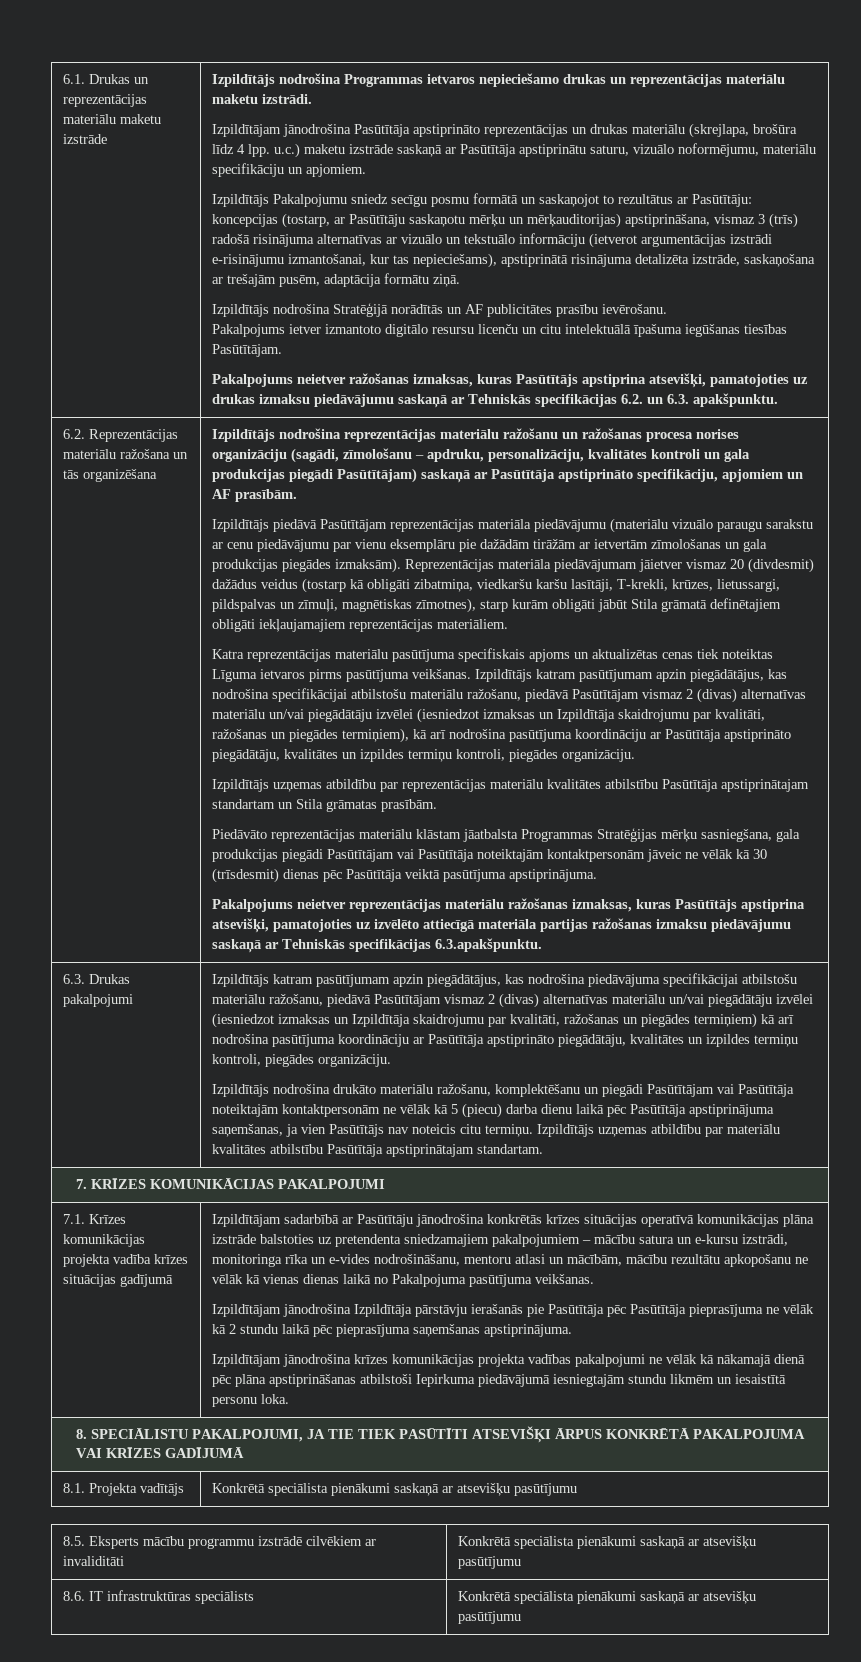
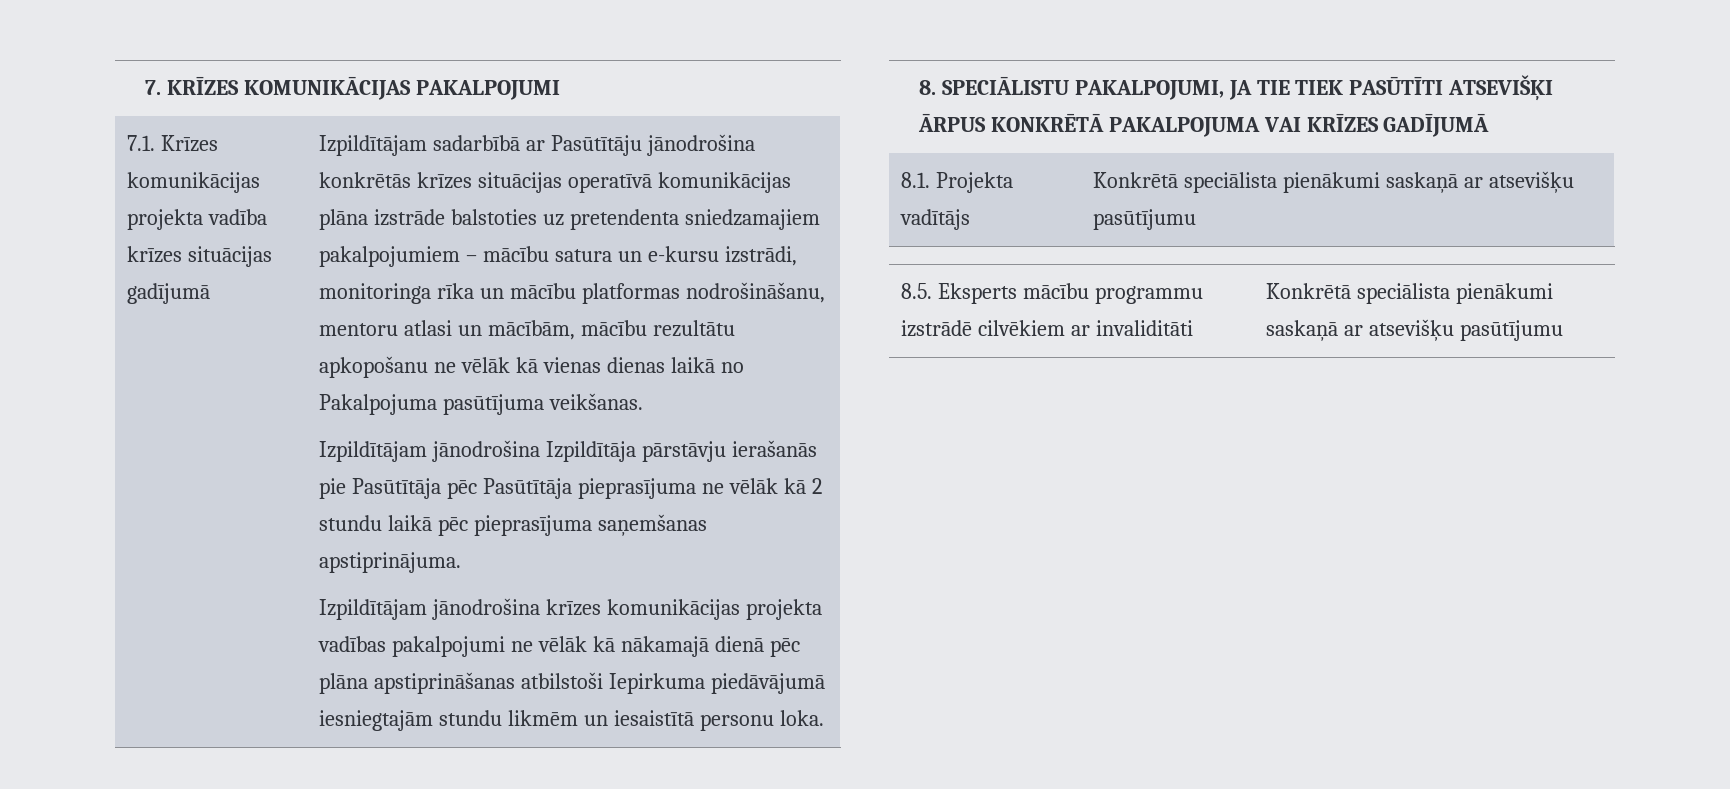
- 6.1. Drukas un reprezentācijas materiālu maketu izstrāde | Izpildītājs nodrošina Programmas ietvaros nepieciešamo drukas un reprezentācijas materiālu maketu izstrādi.
- Izpildītājam jānodrošina Pasūtītāja apstiprināto reprezentācijas un drukas materiālu (skrejlapa, brošūra līdz 4 lpp. u.c.) maketu izstrāde saskaņā ar Pasūtītāja apstiprinātu saturu, vizuālo noformējumu, materiālu specifikāciju un apjomiem.
- Izpildītājs Pakalpojumu sniedz secīgu posmu formātā un saskaņojot to rezultātus ar Pasūtītāju: koncepcijas (tostarp, ar Pasūtītāju saskaņotu mērķu un mērķauditorijas) apstiprināšana, vismaz 3 (trīs) radošā risinājuma alternatīvas ar vizuālo un tekstuālo informāciju (ietverot argumentācijas izstrādi e-risinājumu izmantošanai, kur tas nepieciešams), apstiprinātā risinājuma detalizēta izstrāde, saskaņošana ar trešajām pusēm, adaptācija formātu ziņā.
- Izpildītājs nodrošina Stratēģijā norādītās un AF publicitātes prasību ievērošanu.
- Pakalpojums ietver izmantoto digitālo resursu licenču un citu intelektuālā īpašuma iegūšanas tiesības Pasūtītājam.
- Pakalpojums neietver ražošanas izmaksas, kuras Pasūtītājs apstiprina atsevišķi, pamatojoties uz drukas izmaksu piedāvājumu saskaņā ar Tehniskās specifikācijas 6.2. un 6.3. apakšpunktu.
- 6.2. Reprezentācijas materiālu ražošana un tās organizēšana | Izpildītājs nodrošina reprezentācijas materiālu ražošanu un ražošanas procesa norises organizāciju (sagādi, zīmološanu – apdruku, personalizāciju, kvalitātes kontroli un gala produkcijas piegādi Pasūtītājam) saskaņā ar Pasūtītāja apstiprināto specifikāciju, apjomiem un AF prasībām.
- Izpildītājs piedāvā Pasūtītājam reprezentācijas materiāla piedāvājumu (materiālu vizuālo paraugu sarakstu ar cenu piedāvājumu par vienu eksemplāru pie dažādām tirāžām ar ietvertām zīmološanas un gala produkcijas piegādes izmaksām). Reprezentācijas materiāla piedāvājumam jāietver vismaz 20 (divdesmit) dažādus veidus (tostarp kā obligāti zibatmiņa, viedkaršu karšu lasītāji, T-krekli, krūzes, lietussargi, pildspalvas un zīmuļi, magnētiskas zīmotnes), starp kurām obligāti jābūt Stila grāmatā definētajiem obligāti iekļaujamajiem reprezentācijas materiāliem.
- Katra reprezentācijas materiālu pasūtījuma specifiskais apjoms un aktualizētas cenas tiek noteiktas Līguma ietvaros pirms pasūtījuma veikšanas. Izpildītājs katram pasūtījumam apzin piegādātājus, kas nodrošina specifikācijai atbilstošu materiālu ražošanu, piedāvā Pasūtītājam vismaz 2 (divas) alternatīvas materiālu un/vai piegādātāju izvēlei (iesniedzot izmaksas un Izpildītāja skaidrojumu par kvalitāti, ražošanas un piegādes termiņiem), kā arī nodrošina pasūtījuma koordināciju ar Pasūtītāja apstiprināto piegādātāju, kvalitātes un izpildes termiņu kontroli, piegādes organizāciju.
- Izpildītājs uzņemas atbildību par reprezentācijas materiālu kvalitātes atbilstību Pasūtītāja apstiprinātajam standartam un Stila grāmatas prasībām.
- Piedāvāto reprezentācijas materiālu klāstam jāatbalsta Programmas Stratēģijas mērķu sasniegšana, gala produkcijas piegādi Pasūtītājam vai Pasūtītāja noteiktajām kontaktpersonām jāveic ne vēlāk kā 30 (trīsdesmit) dienas pēc Pasūtītāja veiktā pasūtījuma apstiprinājuma.
- Pakalpojums neietver reprezentācijas materiālu ražošanas izmaksas, kuras Pasūtītājs apstiprina atsevišķi, pamatojoties uz izvēlēto attiecīgā materiāla partijas ražošanas izmaksu piedāvājumu saskaņā ar Tehniskās specifikācijas 6.3.apakšpunktu.
- 6.3. Drukas pakalpojumi | Izpildītājs katram pasūtījumam apzin piegādātājus, kas nodrošina piedāvājuma specifikācijai atbilstošu materiālu ražošanu, piedāvā Pasūtītājam vismaz 2 (divas) alternatīvas materiālu un/vai piegādātāju izvēlei (iesniedzot izmaksas un Izpildītāja skaidrojumu par kvalitāti, ražošanas un piegādes termiņiem) kā arī nodrošina pasūtījuma koordināciju ar Pasūtītāja apstiprināto piegādātāju, kvalitātes un izpildes termiņu kontroli, piegādes organizāciju.
- Izpildītājs nodrošina drukāto materiālu ražošanu, komplektēšanu un piegādi Pasūtītājam vai Pasūtītāja noteiktajām kontaktpersonām ne vēlāk kā 5 (piecu) darba dienu laikā pēc Pasūtītāja apstiprinājuma saņemšanas, ja vien Pasūtītājs nav noteicis citu termiņu. Izpildītājs uzņemas atbildību par materiālu kvalitātes atbilstību Pasūtītāja apstiprinātajam standartam.
- Izpildītājam sadarbībā ar Pasūtītāju jānodrošina konkrētās krīzes situācijas operatīvā komunikācijas plāna izstrāde balstoties uz pretendenta sniedzamajiem pakalpojumiem – mācību satura un e-kursu izstrādi, monitoringa rīka un e-vides nodrošināšanu, mentoru atlasi un mācībām, mācību rezultātu apkopošanu ne vēlāk kā vienas dienas laikā no Pakalpojuma pasūtījuma veikšanas.
+ Izpildītājam sadarbībā ar Pasūtītāju jānodrošina konkrētās krīzes situācijas operatīvā komunikācijas plāna izstrāde balstoties uz pretendenta sniedzamajiem pakalpojumiem – mācību satura un e-kursu izstrādi, monitoringa rīka un mācību platformas nodrošināšanu, mentoru atlasi un mācībām, mācību rezultātu apkopošanu ne vēlāk kā vienas dienas laikā no Pakalpojuma pasūtījuma veikšanas.
- 8.6. IT infrastruktūras speciālists | Konkrētā speciālista pienākumi saskaņā ar atsevišķu pasūtījumu

